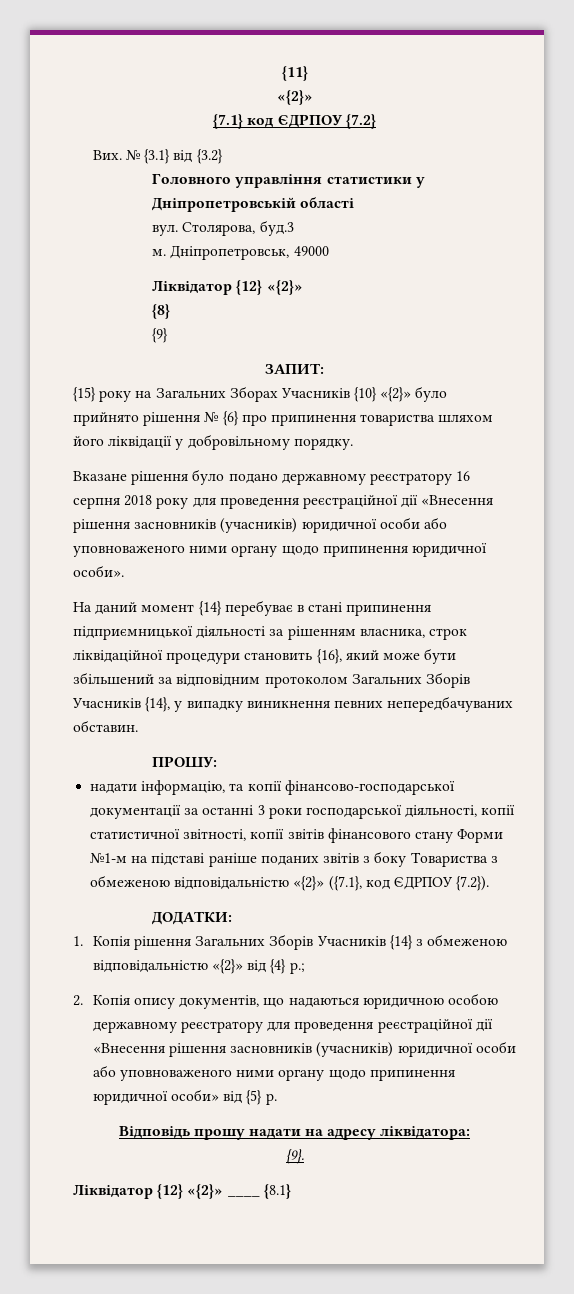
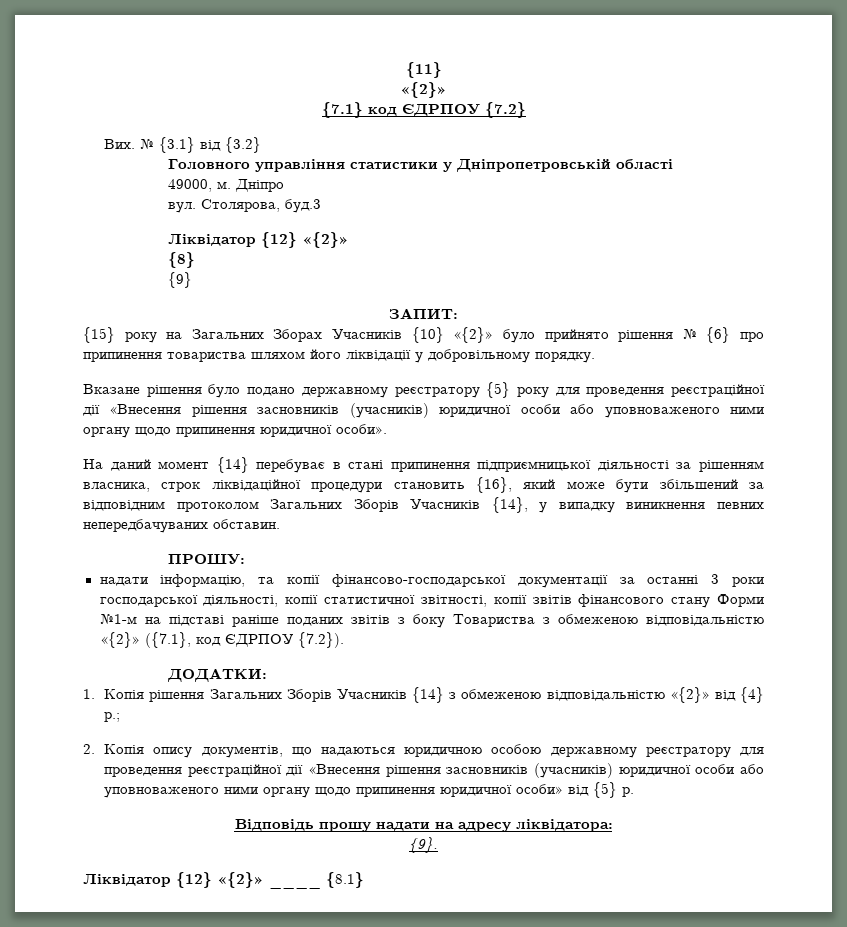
+ 49000, м. Дніпро
- м. Дніпропетровськ, 49000
- Вказане рішення було подано державному реєстратору 16 серпня 2018 року для проведення реєстраційної дії «Внесення рішення засновників (учасників) юридичної особи або уповноваженого ними органу щодо припинення юридичної особи».
+ Вказане рішення було подано державному реєстратору {5} року для проведення реєстраційної дії «Внесення рішення засновників (учасників) юридичної особи або уповноваженого ними органу щодо припинення юридичної особи».

